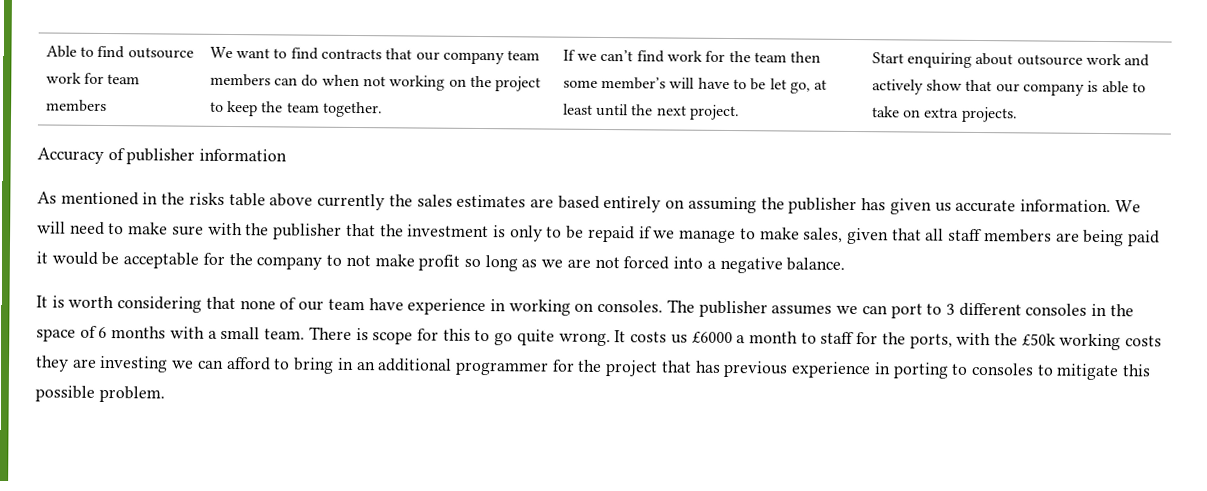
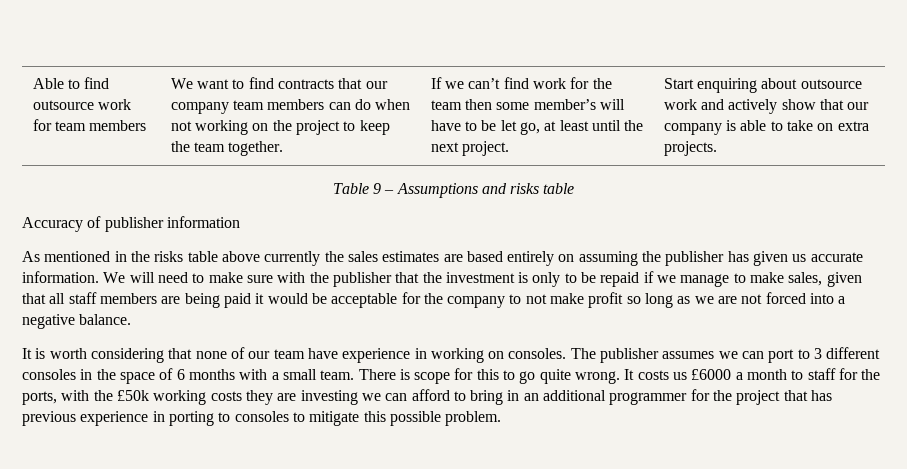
+ Table 9 – Assumptions and risks table

